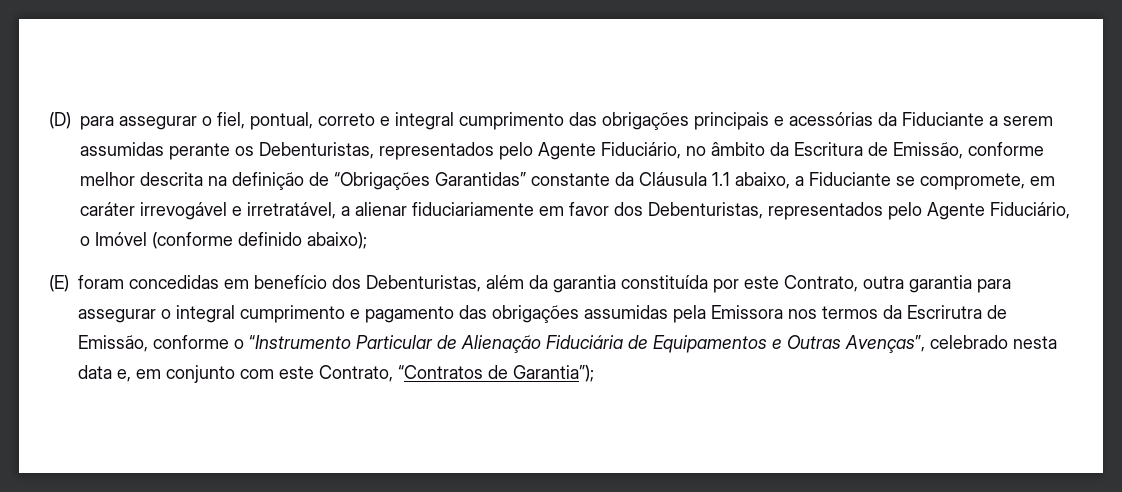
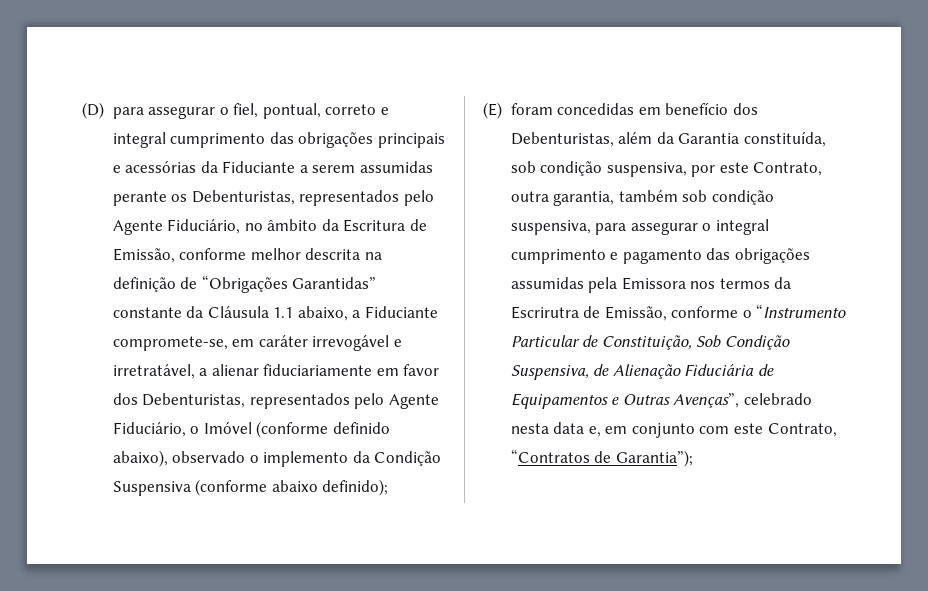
- (D) para assegurar o fiel, pontual, correto e integral cumprimento das obrigações principais e acessórias da Fiduciante a serem assumidas perante os Debenturistas, representados pelo Agente Fiduciário, no âmbito da Escritura de Emissão, conforme melhor descrita na definição de “Obrigações Garantidas” constante da Cláusula 1.1 abaixo, a Fiduciante se compromete, em caráter irrevogável e irretratável, a alienar fiduciariamente em favor dos Debenturistas, representados pelo Agente Fiduciário, o Imóvel (conforme definido abaixo);
+ (D) para assegurar o fiel, pontual, correto e integral cumprimento das obrigações principais e acessórias da Fiduciante a serem assumidas perante os Debenturistas, representados pelo Agente Fiduciário, no âmbito da Escritura de Emissão, conforme melhor descrita na definição de “Obrigações Garantidas” constante da Cláusula 1.1 abaixo, a Fiduciante compromete-se, em caráter irrevogável e irretratável, a alienar fiduciariamente em favor dos Debenturistas, representados pelo Agente Fiduciário, o Imóvel (conforme definido abaixo), observado o implemento da Condição Suspensiva (conforme abaixo definido);
- (E) foram concedidas em benefício dos Debenturistas, além da garantia constituída por este Contrato, outra garantia para assegurar o integral cumprimento e pagamento das obrigações assumidas pela Emissora nos termos da Escrirutra de Emissão, conforme o “Instrumento Particular de Alienação Fiduciária de Equipamentos e Outras Avenças”, celebrado nesta data e, em conjunto com este Contrato, “Contratos de Garantia”);
+ (E) foram concedidas em benefício dos Debenturistas, além da Garantia constituída, sob condição suspensiva, por este Contrato, outra garantia, também sob condição suspensiva, para assegurar o integral cumprimento e pagamento das obrigações assumidas pela Emissora nos termos da Escrirutra de Emissão, conforme o “Instrumento Particular de Constituição, Sob Condição Suspensiva, de Alienação Fiduciária de Equipamentos e Outras Avenças”, celebrado nesta data e, em conjunto com este Contrato, “Contratos de Garantia”);

